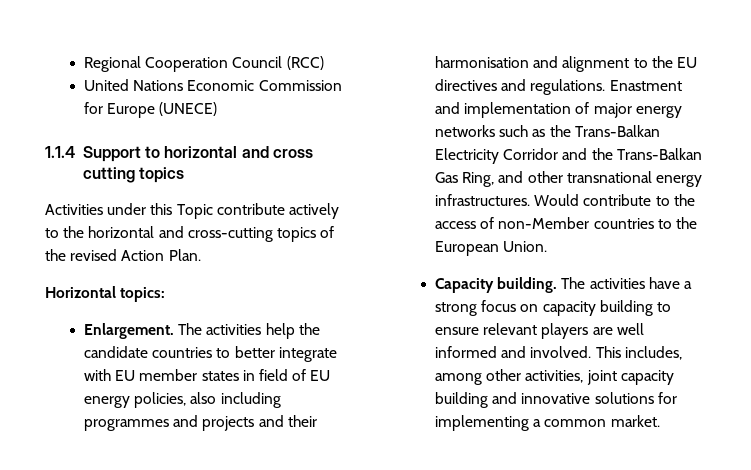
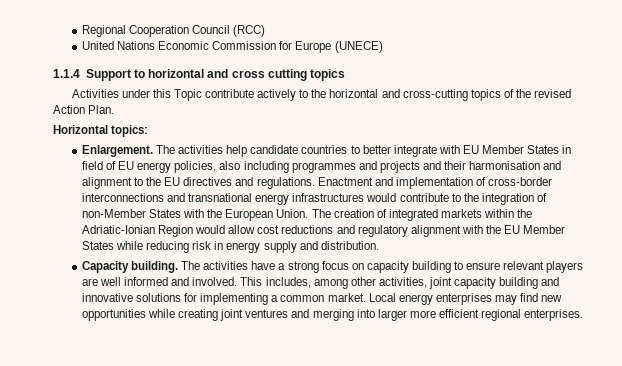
- The activities help the candidate countries to better integrate with EU member states in field of EU energy policies, also including programmes and projects and their harmonisation and alignment to the EU directives and regulations.
+ The activities help candidate countries to better integrate with EU Member States in field of EU energy policies, also including programmes and projects and their harmonisation and alignment to the EU directives and regulations.
- Enastment and implementation of major energy networks such as the Trans-Balkan Electricity Corridor and the Trans-Balkan Gas Ring, and other transnational energy infrastructures. Would contribute to the access of non-Member countries to the European Union.
+ Enactment and implementation of cross-border interconnections and transnational energy infrastructures would contribute to the integration of non-Member States with the European Union. The creation of integrated markets within the Adriatic-Ionian Region would allow cost reductions and regulatory alignment with the EU Member States while reducing risk in energy supply and distribution.
+ Local energy enterprises may find new opportunities while creating joint ventures and merging into larger more efficient regional enterprises.

